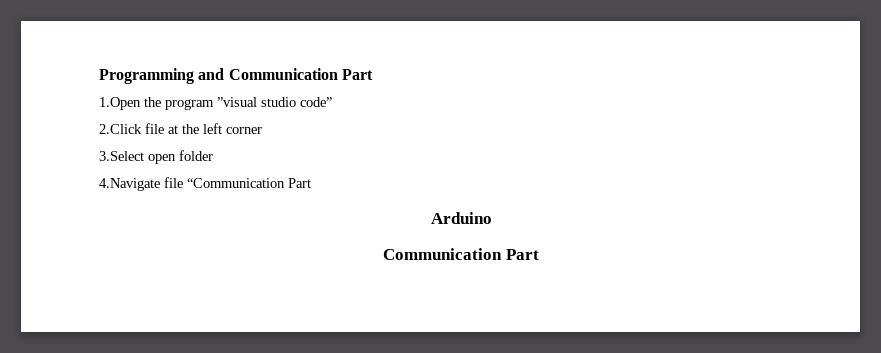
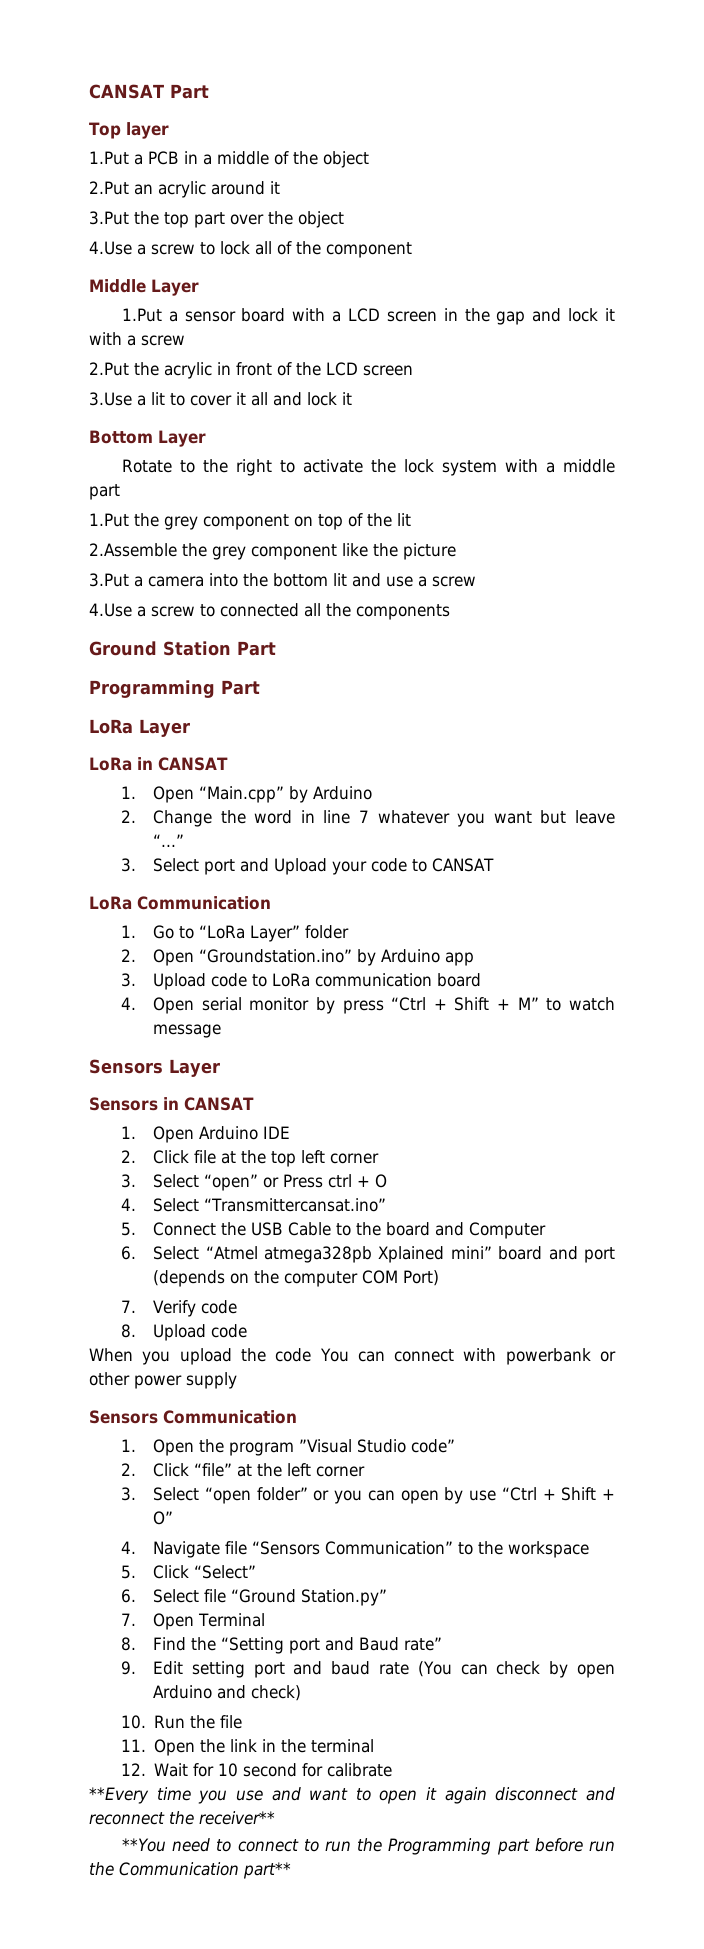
- Programming and Communication Part
- 1.Open the program ”visual studio code”
- 2.Click file at the left corner
- 3.Select open folder
- 4.Navigate file “Communication Part
- Arduino
- Communication Part
+ CANSAT Part
+ Top layer
+ 1.Put a PCB in a middle of the object
+ 2.Put an acrylic around it
+ 3.Put the top part over the object
+ 4.Use a screw to lock all of the component
+ Middle Layer
+ 1.Put a sensor board with a LCD screen in the gap and lock it with a screw
+ 2.Put the acrylic in front of the LCD screen
+ 3.Use a lit to cover it all and lock it
+ Bottom Layer
+ Rotate to the right to activate the lock system with a middle part
+ 1.Put the grey component on top of the lit
+ 2.Assemble the grey component like the picture
+ 3.Put a camera into the bottom lit and use a screw
+ 4.Use a screw to connected all the components
+ Ground Station Part
+ Programming Part
+ LoRa Layer
+ LoRa in CANSAT
+ 1. Open “Main.cpp” by Arduino
+ 2. Change the word in line 7 whatever you want but leave “...”
+ 3. Select port and Upload your code to CANSAT
+ LoRa Communication
+ 1. Go to “LoRa Layer” folder
+ 2. Open “Groundstation.ino” by Arduino app
+ 3. Upload code to LoRa communication board
+ 4. Open serial monitor by press “Ctrl + Shift + M” to watch message
+ Sensors Layer
+ Sensors in CANSAT
+ 1. Open Arduino IDE
+ 2. Click file at the top left corner
+ 3. Select “open” or Press ctrl + O
+ 4. Select “Transmittercansat.ino”
+ 5. Connect the USB Cable to the board and Computer
+ 6. Select “Atmel atmega328pb Xplained mini” board and port (depends on the computer COM Port)
+ 7. Verify code
+ 8. Upload code
+ When you upload the code You can connect with powerbank or other power supply
+ Sensors Communication
+ 1. Open the program ”Visual Studio code”
+ 2. Click “file” at the left corner
+ 3. Select “open folder” or you can open by use “Ctrl + Shift + O”
+ 4. Navigate file “Sensors Communication” to the workspace
+ 5. Click “Select”
+ 6. Select file “Ground Station.py”
+ 7. Open Terminal
+ 8. Find the “Setting port and Baud rate”
+ 9. Edit setting port and baud rate (You can check by open Arduino and check)
+ 10. Run the file
+ 11. Open the link in the terminal
+ 12. Wait for 10 second for calibrate
+ **Every time you use and want to open it again disconnect and reconnect the receiver**
+ **You need to connect to run the Programming part before run the Communication part**

